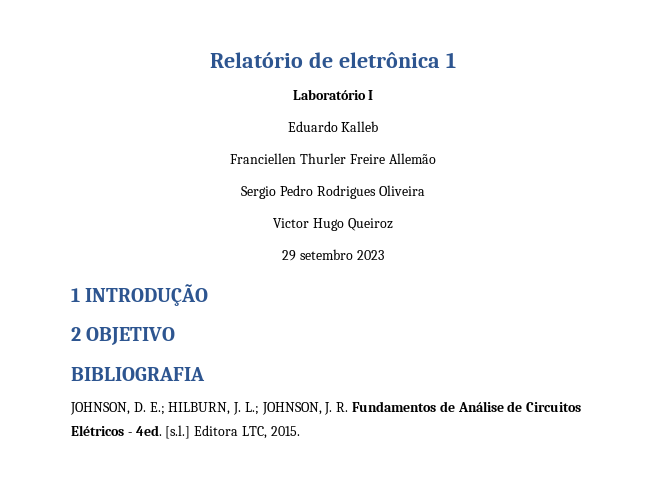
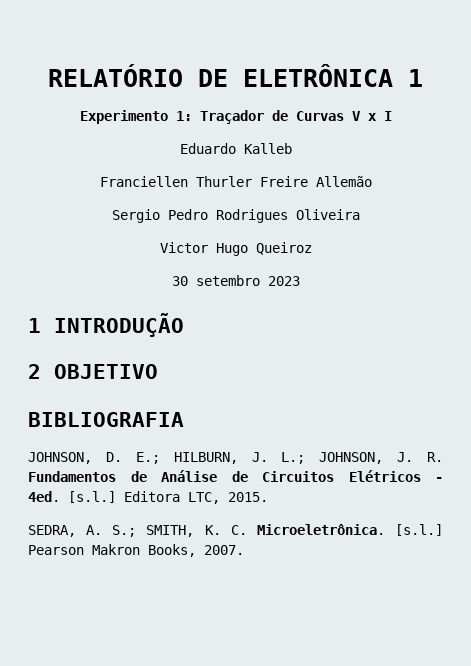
- Relatório de eletrônica 1
- Laboratório I
+ RELATÓRIO DE ELETRÔNICA 1
+ Experimento 1: Traçador de Curvas V x I
- 29 setembro 2023
+ 30 setembro 2023
+ SEDRA, A. S.; SMITH, K. C. Microeletrônica. [s.l.] Pearson Makron Books, 2007.

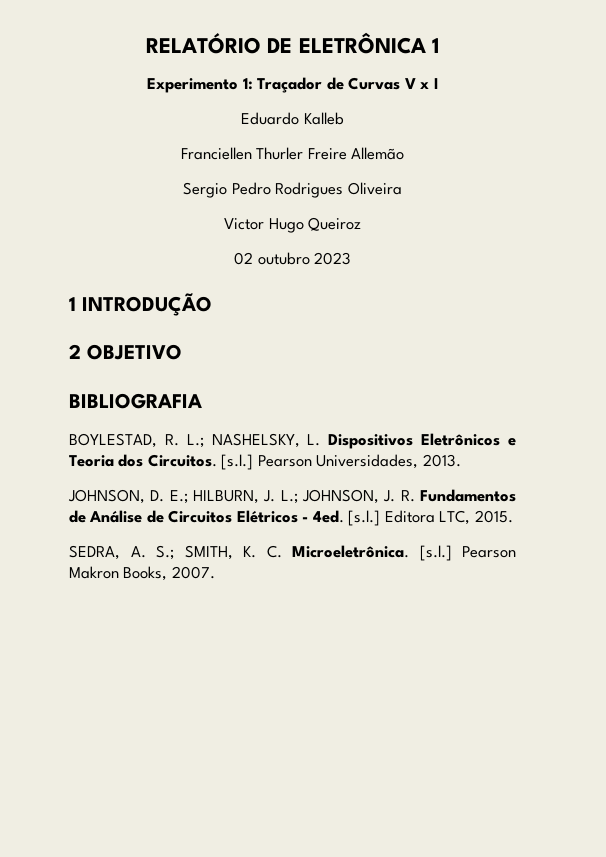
- 30 setembro 2023
+ 02 outubro 2023
+ BOYLESTAD, R. L.; NASHELSKY, L. Dispositivos Eletrônicos e Teoria dos Circuitos. [s.l.] Pearson Universidades, 2013.

